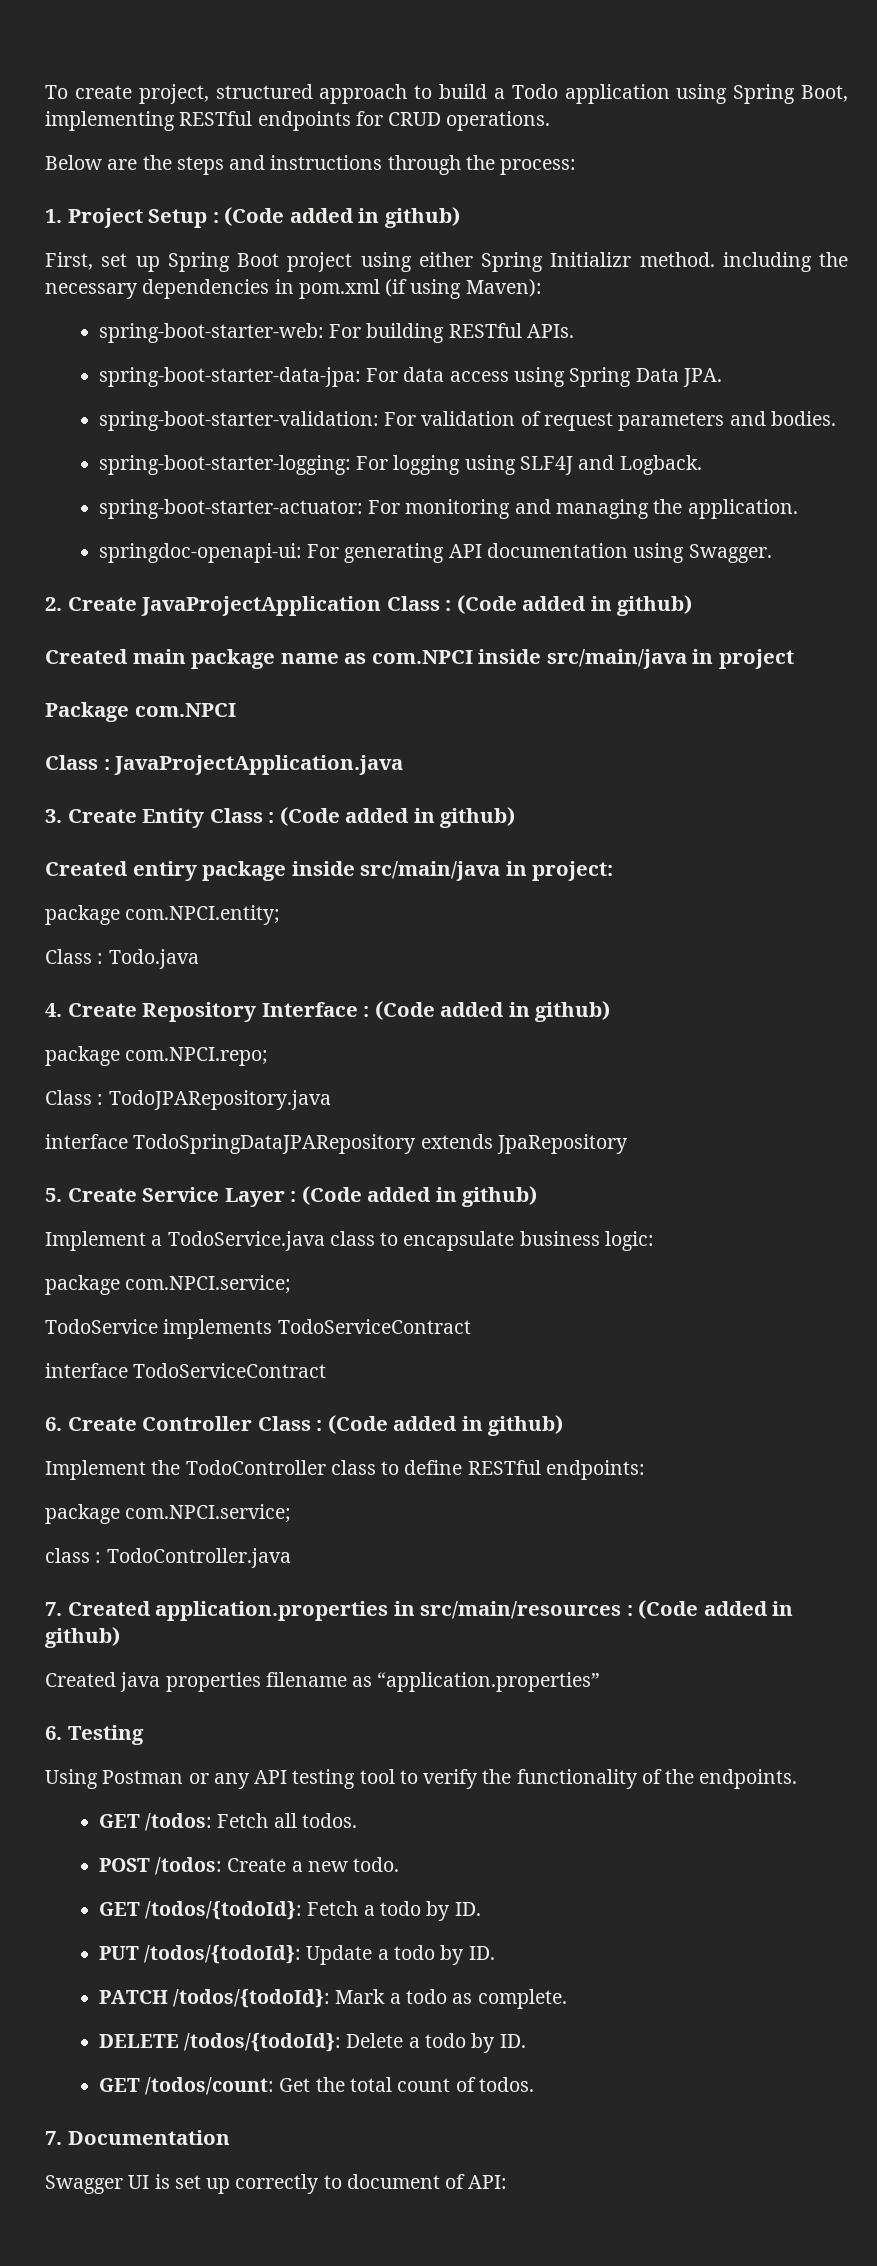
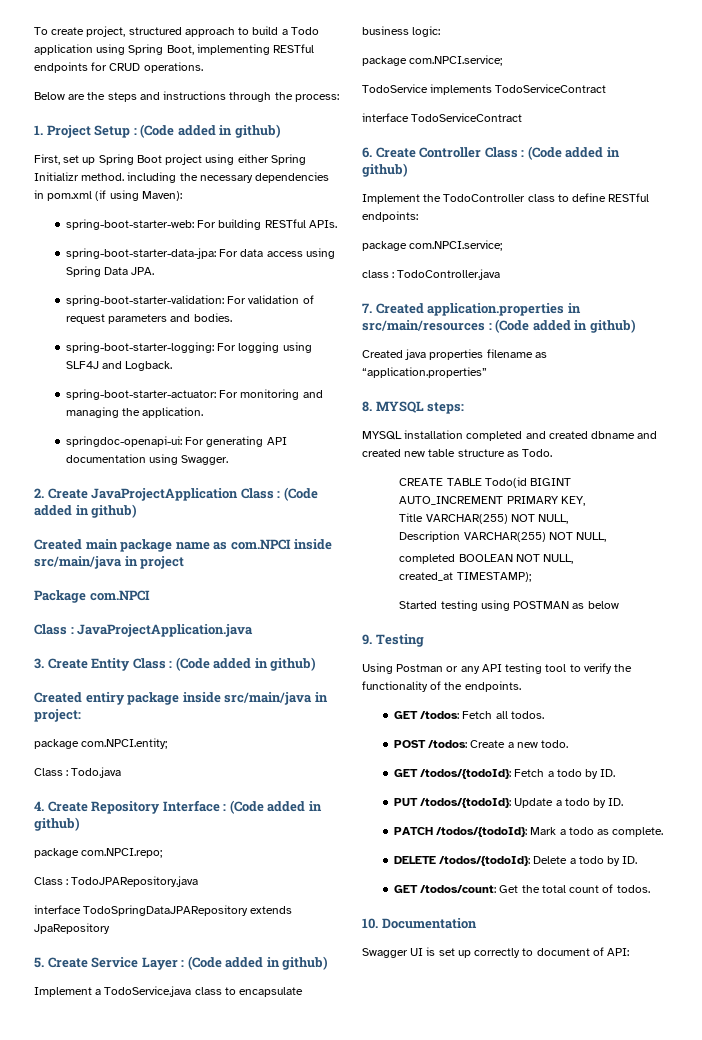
- 6. Testing
+ 8. MYSQL steps:
+ MYSQL installation completed and created dbname and created new table structure as Todo.
+ CREATE TABLE Todo(id BIGINT AUTO_INCREMENT PRIMARY KEY,
+ Title VARCHAR(255) NOT NULL,
+ Description VARCHAR(255) NOT NULL,
+ completed BOOLEAN NOT NULL,
+ created_at TIMESTAMP);
+ Started testing using POSTMAN as below
+ 9. Testing
- 7. Documentation
+ 10. Documentation

